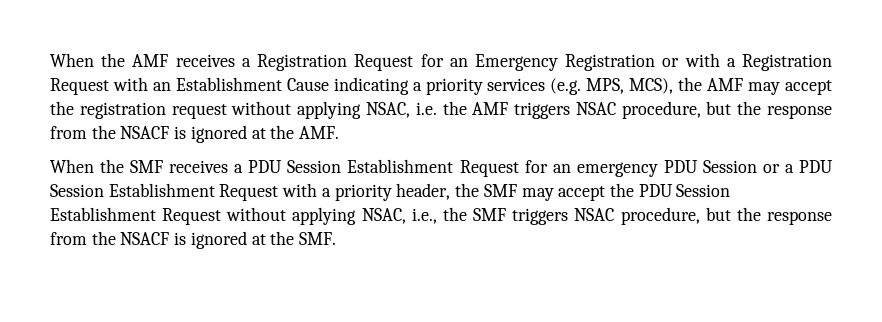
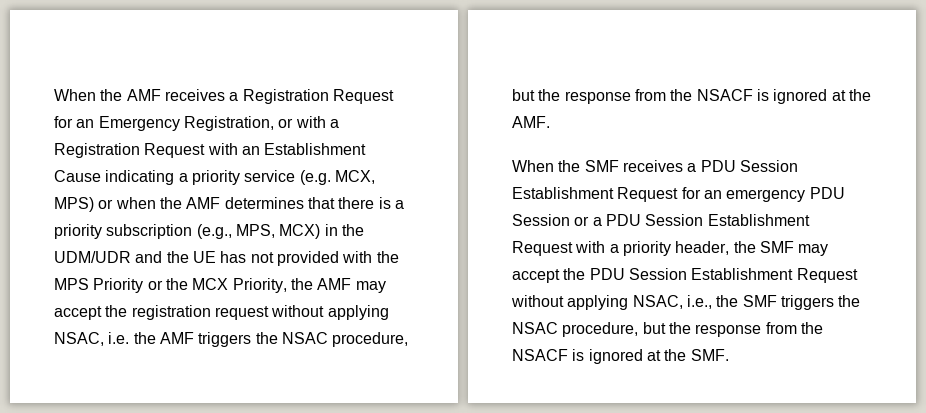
- When the AMF receives a Registration Request for an Emergency Registration or with a Registration Request with an Establishment Cause indicating a priority services (e.g. MPS, MCS), the AMF may accept the registration request without applying NSAC, i.e. the AMF triggers NSAC procedure, but the response from the NSACF is ignored at the AMF.
+ When the AMF receives a Registration Request for an Emergency Registration, or with a Registration Request with an Establishment Cause indicating a priority service (e.g. MCX, MPS) or when the AMF determines that there is a priority subscription (e.g., MPS, MCX) in the UDM/UDR and the UE has not provided with the MPS Priority or the MCX Priority, the AMF may accept the registration request without applying NSAC, i.e. the AMF triggers the NSAC procedure, but the response from the NSACF is ignored at the AMF.
- When the SMF receives a PDU Session Establishment Request for an emergency PDU Session or a PDU Session Establishment Request with a priority header, the SMF may accept the PDU Session Establishment Request without applying NSAC, i.e., the SMF triggers NSAC procedure, but the response from the NSACF is ignored at the SMF.
+ When the SMF receives a PDU Session Establishment Request for an emergency PDU Session or a PDU Session Establishment Request with a priority header, the SMF may accept the PDU Session Establishment Request without applying NSAC, i.e., the SMF triggers the NSAC procedure, but the response from the NSACF is ignored at the SMF.

